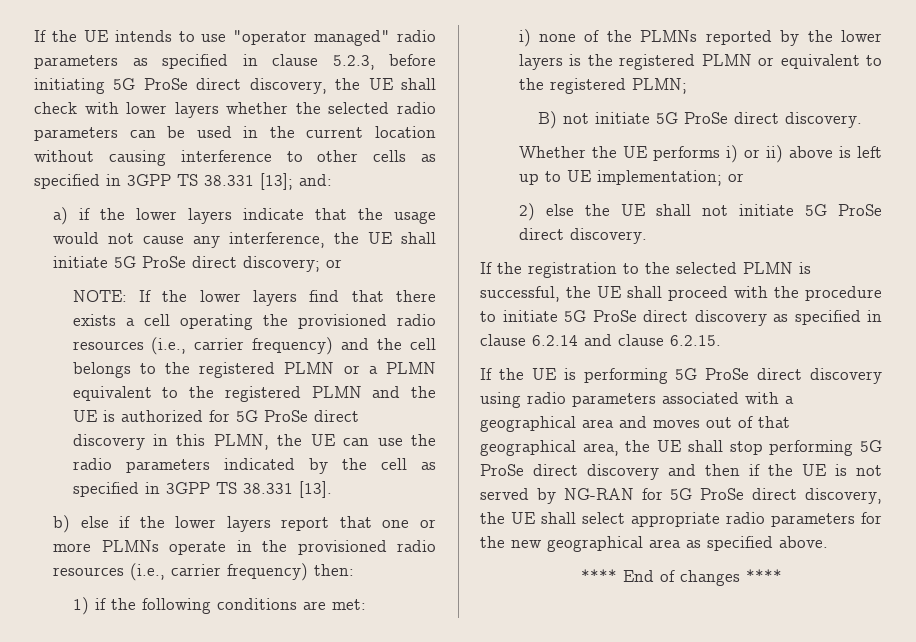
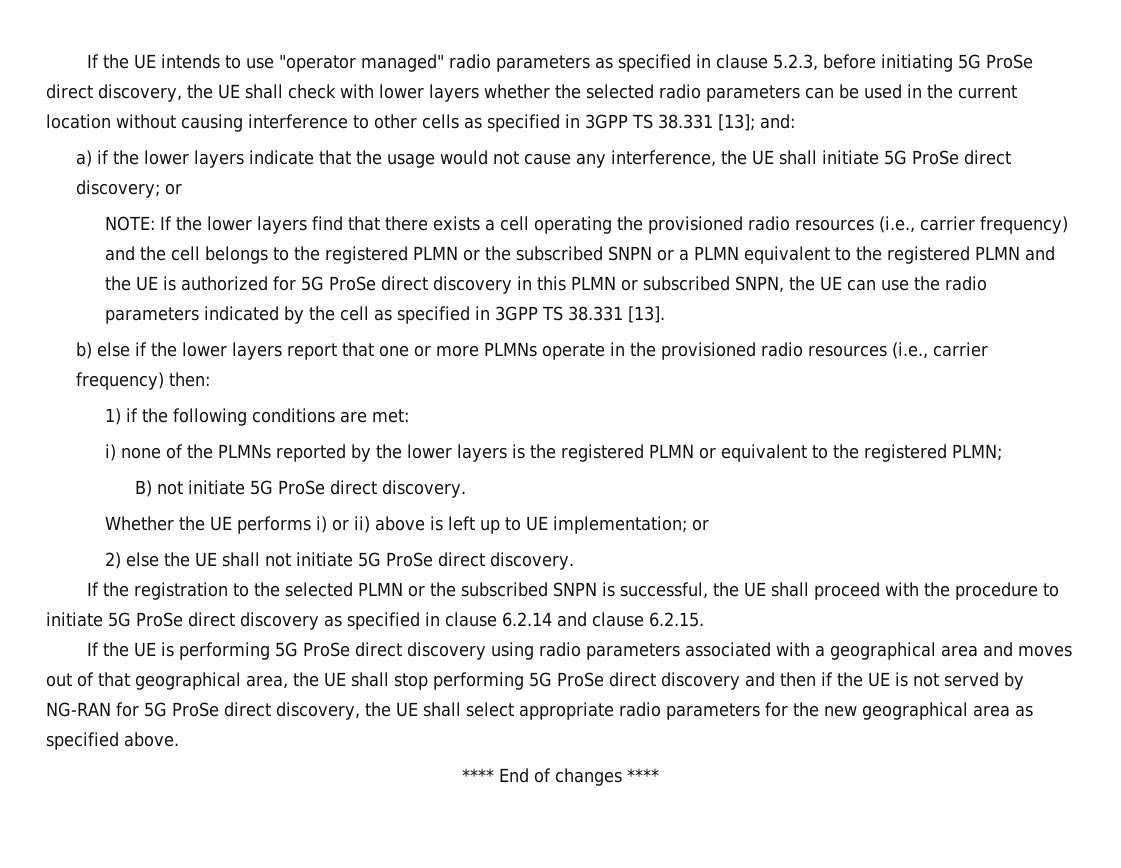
- If the lower layers find that there exists a cell operating the provisioned radio resources (i.e., carrier frequency) and the cell belongs to the registered PLMN or a PLMN equivalent to the registered PLMN and the UE is authorized for 5G ProSe direct discovery in this PLMN, the UE can use the radio parameters indicated by the cell as specified in 3GPP TS 38.331 [13].
+ If the lower layers find that there exists a cell operating the provisioned radio resources (i.e., carrier frequency) and the cell belongs to the registered PLMN or the subscribed SNPN or a PLMN equivalent to the registered PLMN and the UE is authorized for 5G ProSe direct discovery in this PLMN or subscribed SNPN, the UE can use the radio parameters indicated by the cell as specified in 3GPP TS 38.331 [13].
- If the registration to the selected PLMN is successful, the UE shall proceed with the procedure to initiate 5G ProSe direct discovery as specified in clause 6.2.14 and clause 6.2.15.
+ If the registration to the selected PLMN or the subscribed SNPN is successful, the UE shall proceed with the procedure to initiate 5G ProSe direct discovery as specified in clause 6.2.14 and clause 6.2.15.

